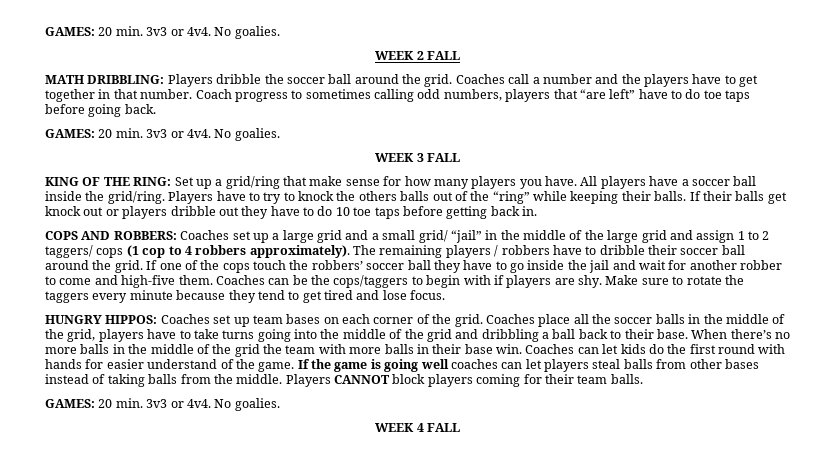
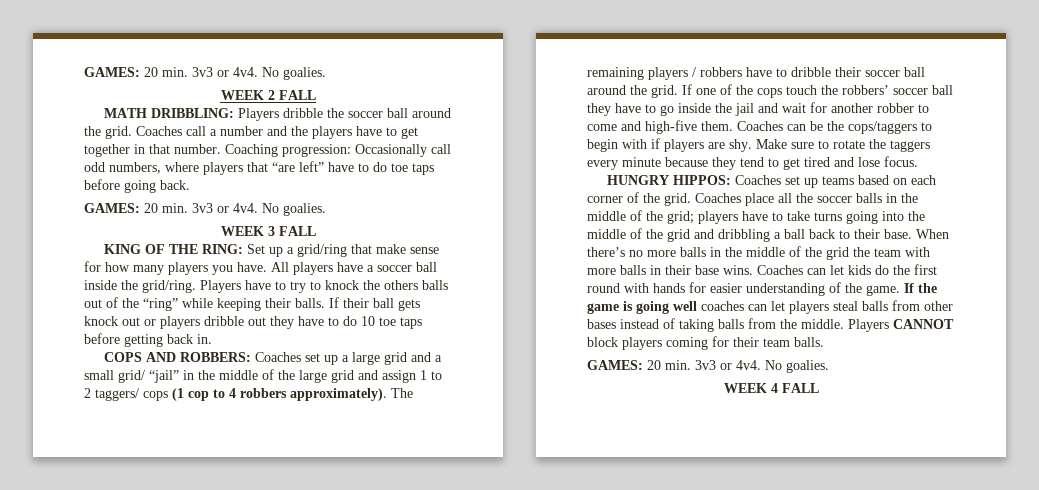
- Coach progress to sometimes calling odd numbers, players that “are left” have to do toe taps before going back.
+ Coaching progression: Occasionally call odd numbers, where players that “are left” have to do toe taps before going back.
- If their balls get knock out or players dribble out they have to do 10 toe taps before getting back in.
+ If their ball gets knock out or players dribble out they have to do 10 toe taps before getting back in.
- HUNGRY HIPPOS: Coaches set up team bases on each corner of the grid.
+ HUNGRY HIPPOS: Coaches set up teams based on each corner of the grid.
- Coaches place all the soccer balls in the middle of the grid, players have to take turns going into the middle of the grid and dribbling a ball back to their base.
+ Coaches place all the soccer balls in the middle of the grid; players have to take turns going into the middle of the grid and dribbling a ball back to their base.
- When there’s no more balls in the middle of the grid the team with more balls in their base win.
+ When there’s no more balls in the middle of the grid the team with more balls in their base wins.
- Coaches can let kids do the first round with hands for easier understand of the game.
+ Coaches can let kids do the first round with hands for easier understanding of the game.

